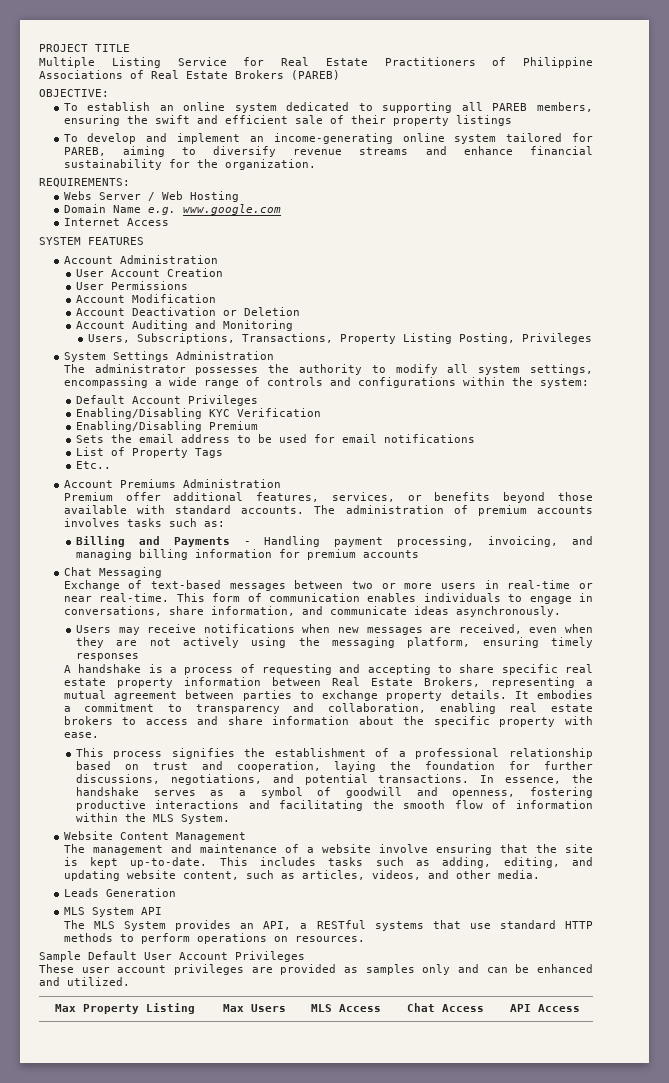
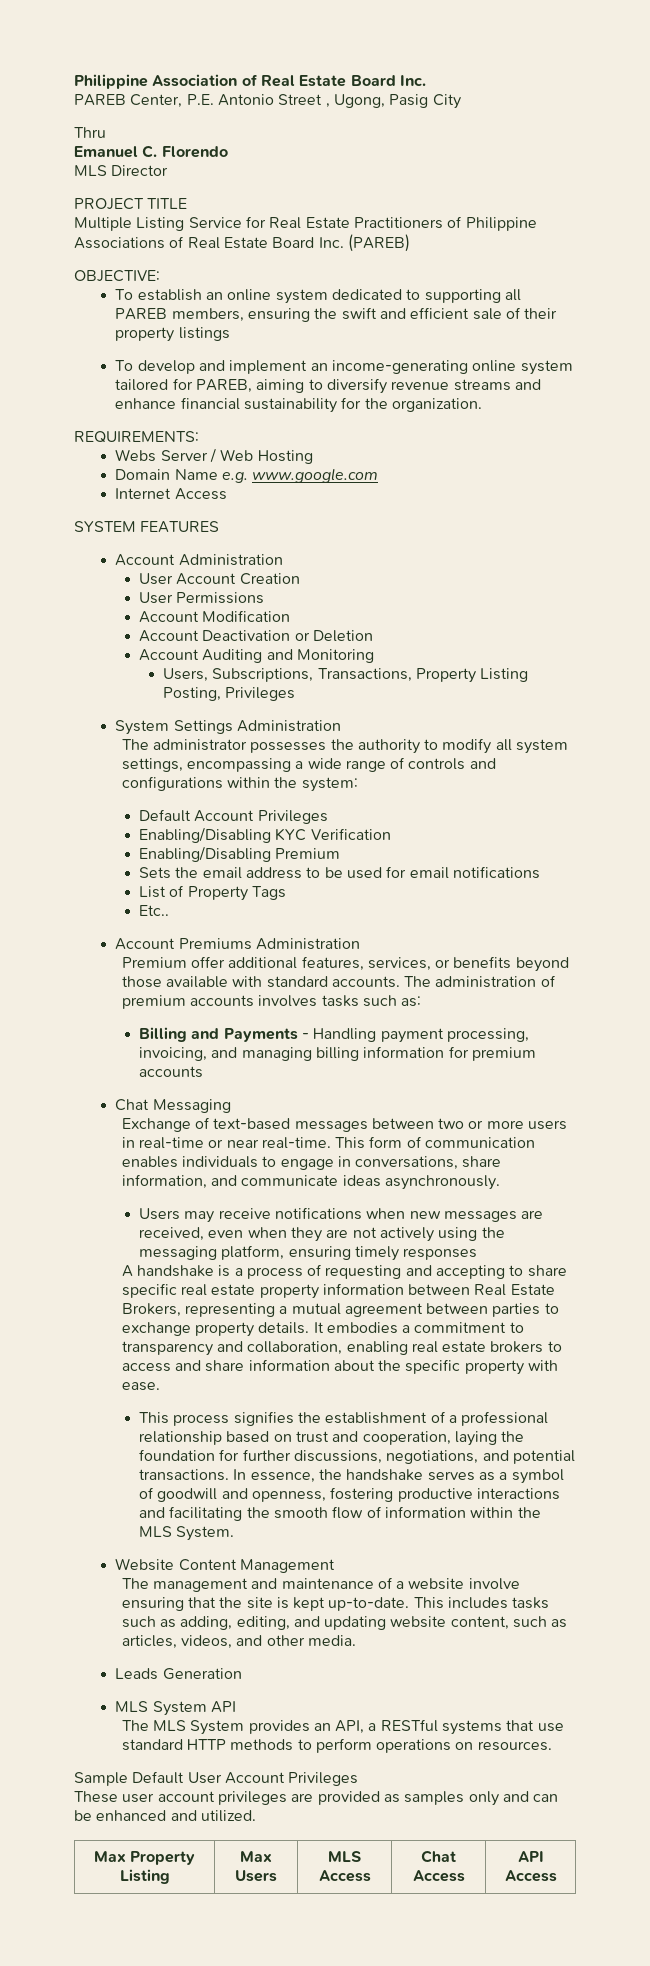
+ Philippine Association of Real Estate Board Inc.
+ PAREB Center, P.E. Antonio Street , Ugong, Pasig City
+ Thru
+ Emanuel C. Florendo
+ MLS Director
- Multiple Listing Service for Real Estate Practitioners of Philippine Associations of Real Estate Brokers (PAREB)
+ Multiple Listing Service for Real Estate Practitioners of Philippine Associations of Real Estate Board Inc. (PAREB)

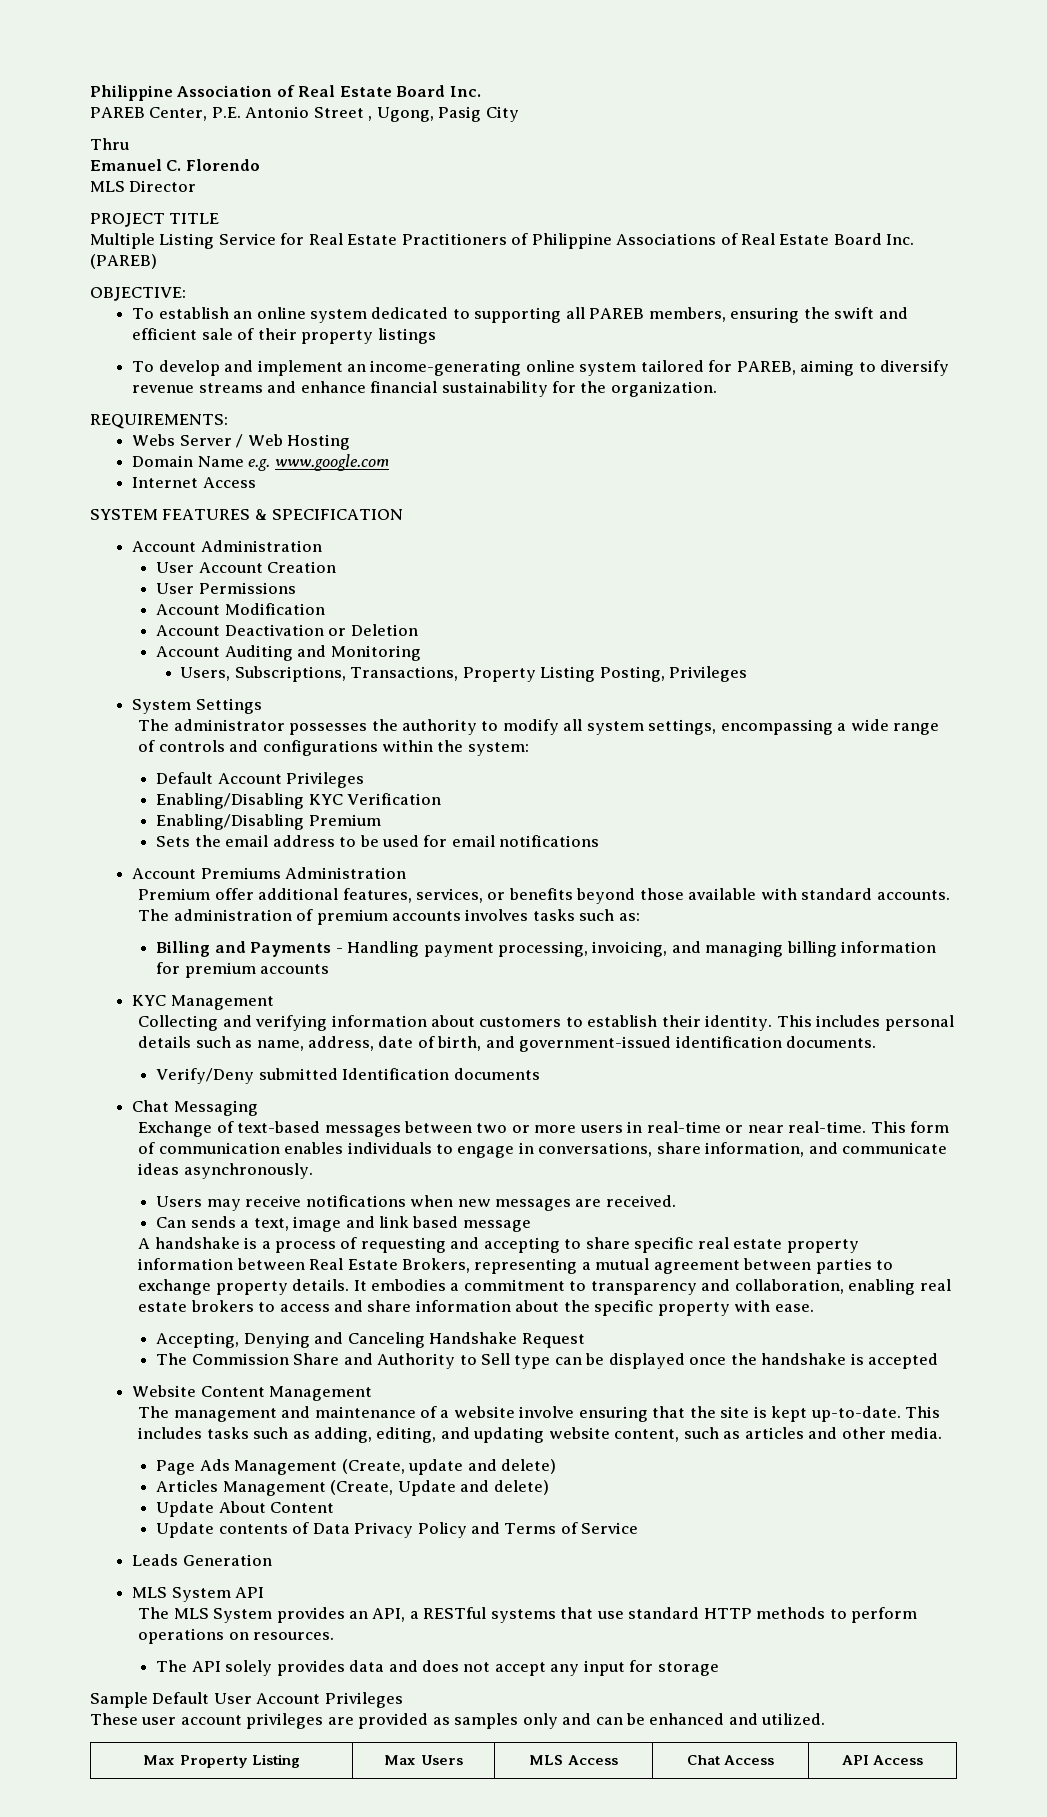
- SYSTEM FEATURES
+ SYSTEM FEATURES & SPECIFICATION
- System Settings Administration
+ System Settings
- List of Property Tags
- Etc..
+ KYC Management
+ Collecting and verifying information about customers to establish their identity. This includes personal details such as name, address, date of birth, and government-issued identification documents.
+ Verify/Deny submitted Identification documents
- Users may receive notifications when new messages are received, even when they are not actively using the messaging platform, ensuring timely responses
+ Users may receive notifications when new messages are received.
+ Can sends a text, image and link based message
- This process signifies the establishment of a professional relationship based on trust and cooperation, laying the foundation for further discussions, negotiations, and potential transactions. In essence, the handshake serves as a symbol of goodwill and openness, fostering productive interactions and facilitating the smooth flow of information within the MLS System.
+ Accepting, Denying and Canceling Handshake Request
+ The Commission Share and Authority to Sell type can be displayed once the handshake is accepted
- This includes tasks such as adding, editing, and updating website content, such as articles, videos, and other media.
+ This includes tasks such as adding, editing, and updating website content, such as articles and other media.
+ Page Ads Management (Create, update and delete)
+ Articles Management (Create, Update and delete)
+ Update About Content
+ Update contents of Data Privacy Policy and Terms of Service
+ The API solely provides data and does not accept any input for storage

